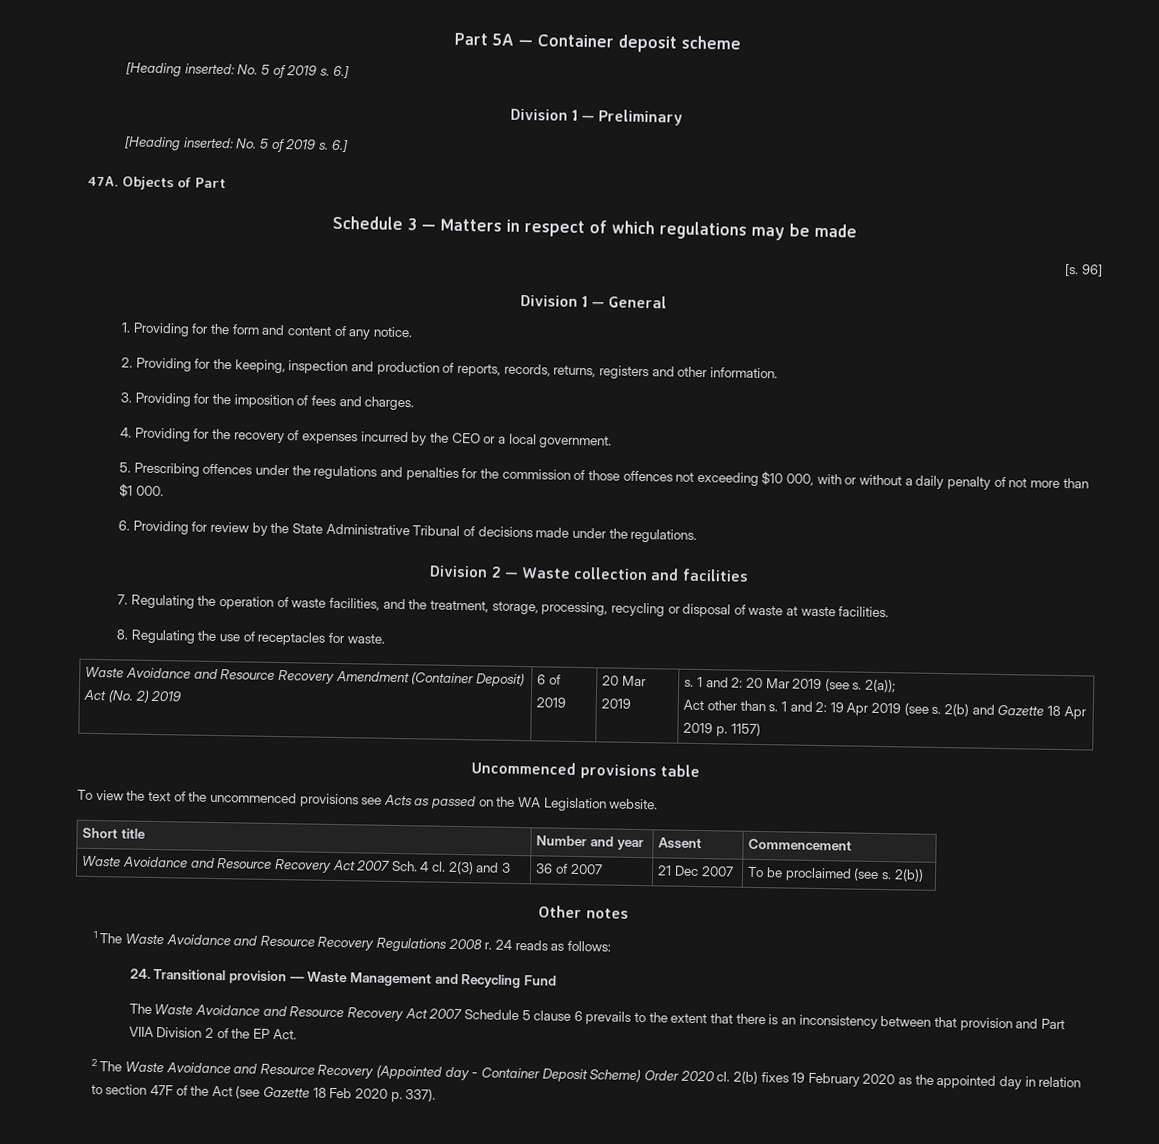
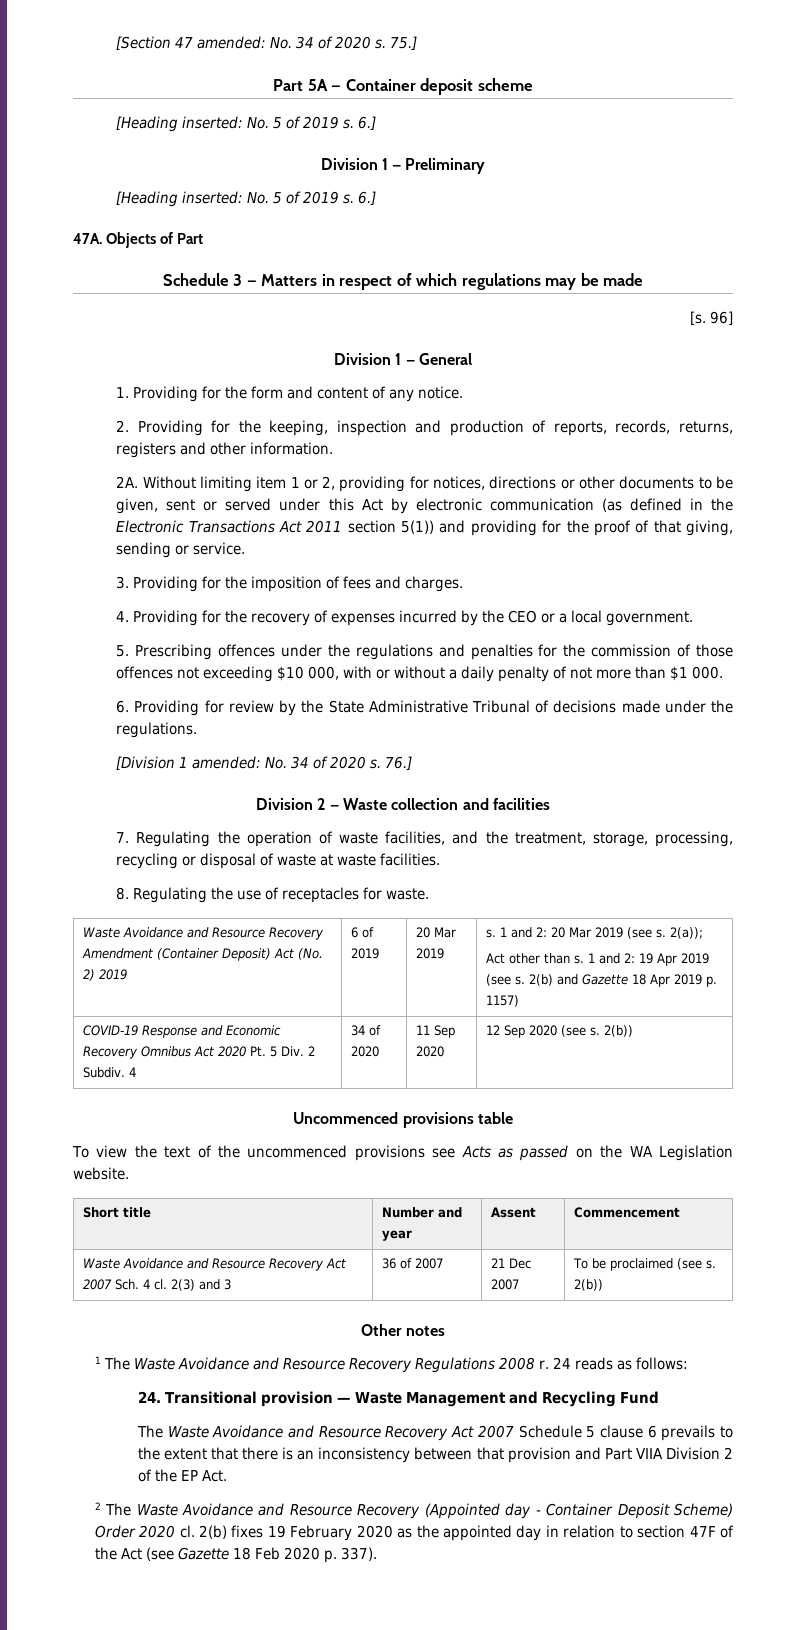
+ [Section 47 amended: No. 34 of 2020 s. 75.]
+ 2A. Without limiting item 1 or 2, providing for notices, directions or other documents to be given, sent or served under this Act by electronic communication (as defined in the Electronic Transactions Act 2011 section 5(1)) and providing for the proof of that giving, sending or service.
+ [Division 1 amended: No. 34 of 2020 s. 76.]
+ COVID-19 Response and Economic Recovery Omnibus Act 2020 Pt. 5 Div. 2 Subdiv. 4 | 34 of 2020 | 11 Sep 2020 | 12 Sep 2020 (see s. 2(b))

